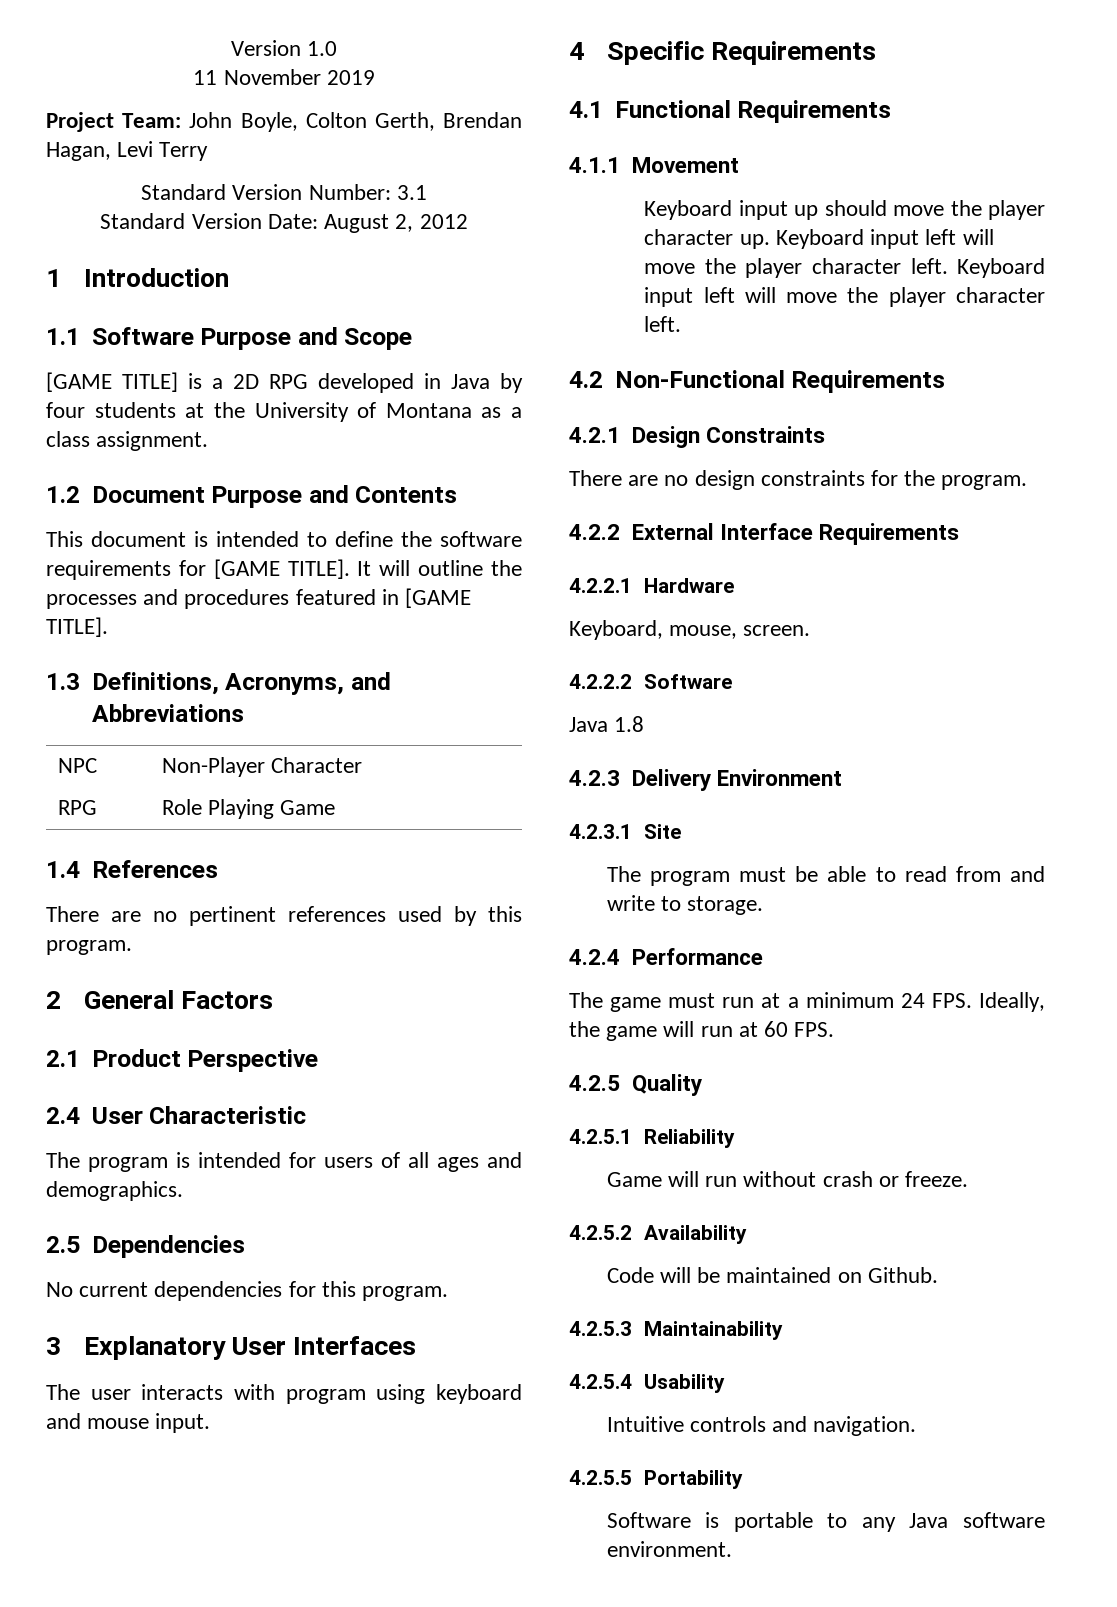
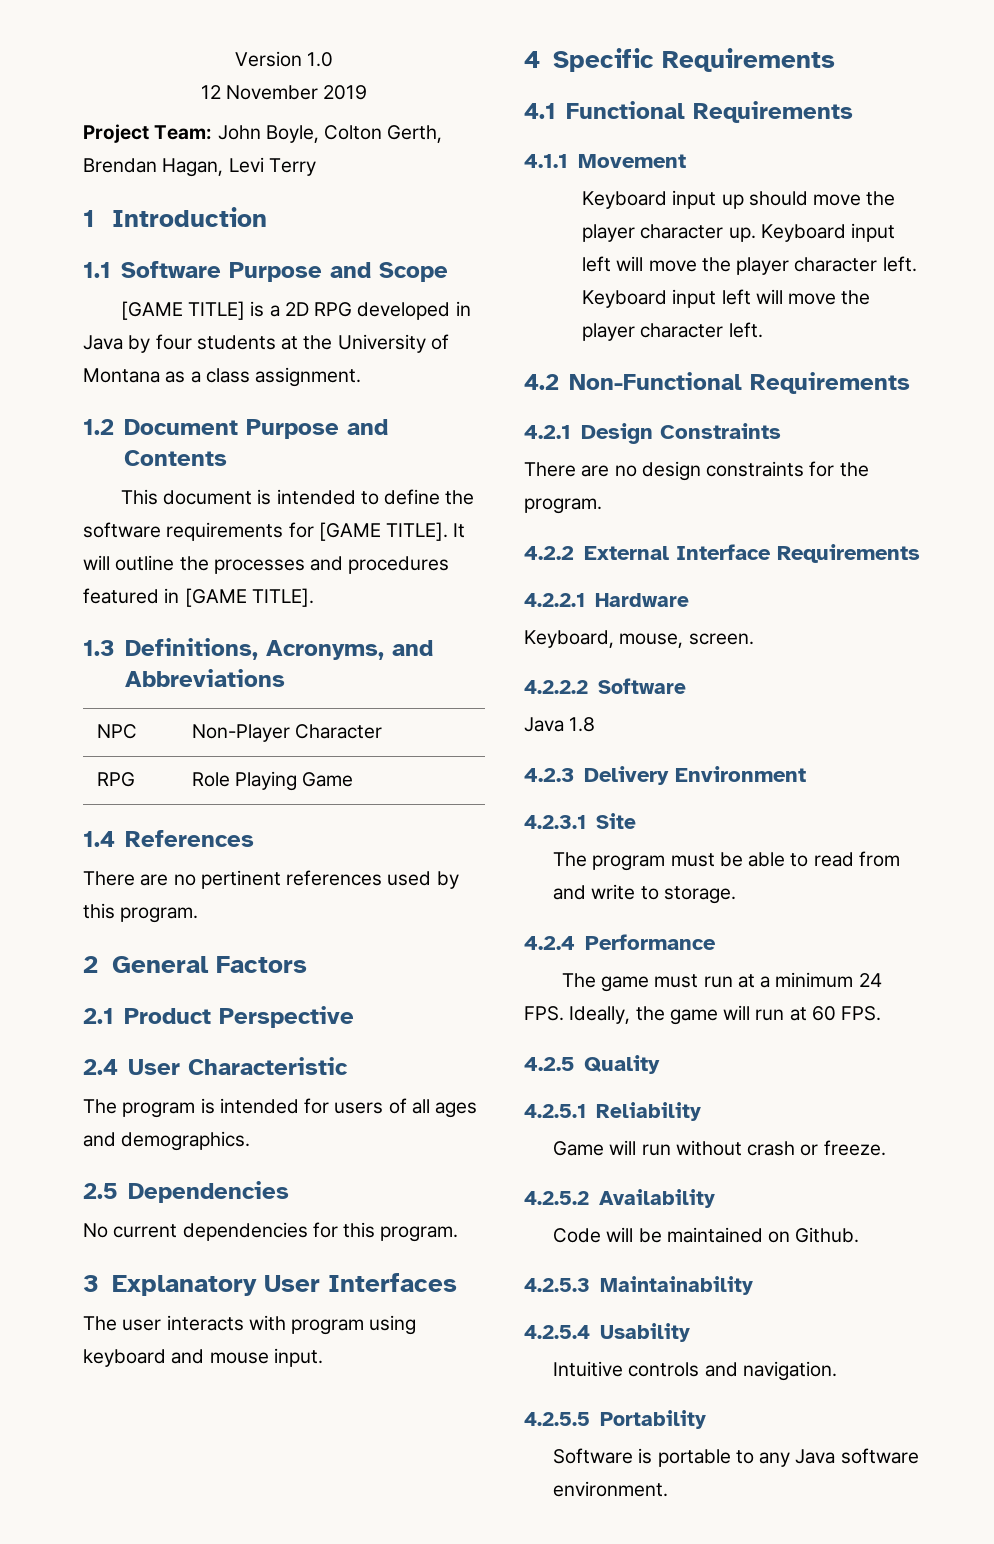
- 11 November 2019
+ 12 November 2019
- Standard Version Number: 3.1
- Standard Version Date: August 2, 2012

